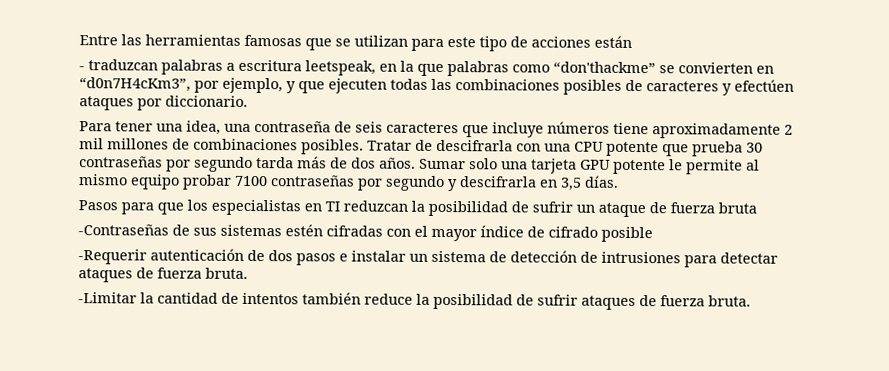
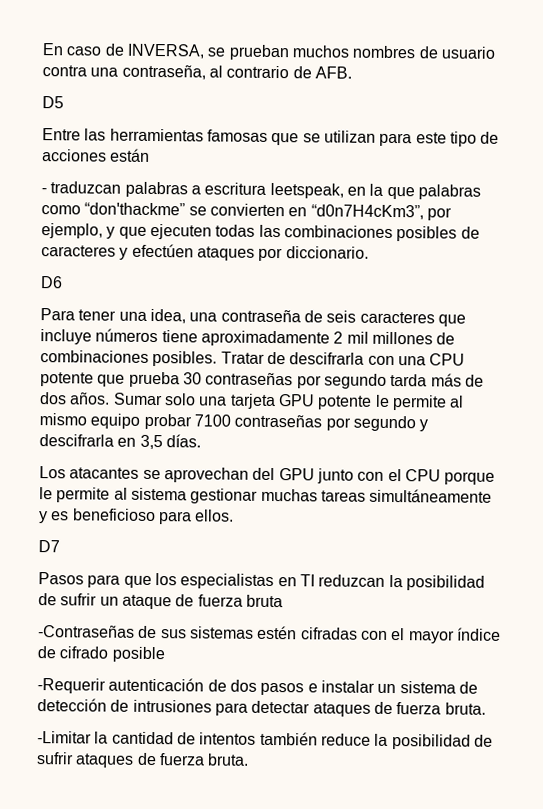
+ En caso de INVERSA, se prueban muchos nombres de usuario contra una contraseña, al contrario de AFB.
+ D5
+ D6
+ Los atacantes se aprovechan del GPU junto con el CPU porque le permite al sistema gestionar muchas tareas simultáneamente y es beneficioso para ellos.
+ D7

